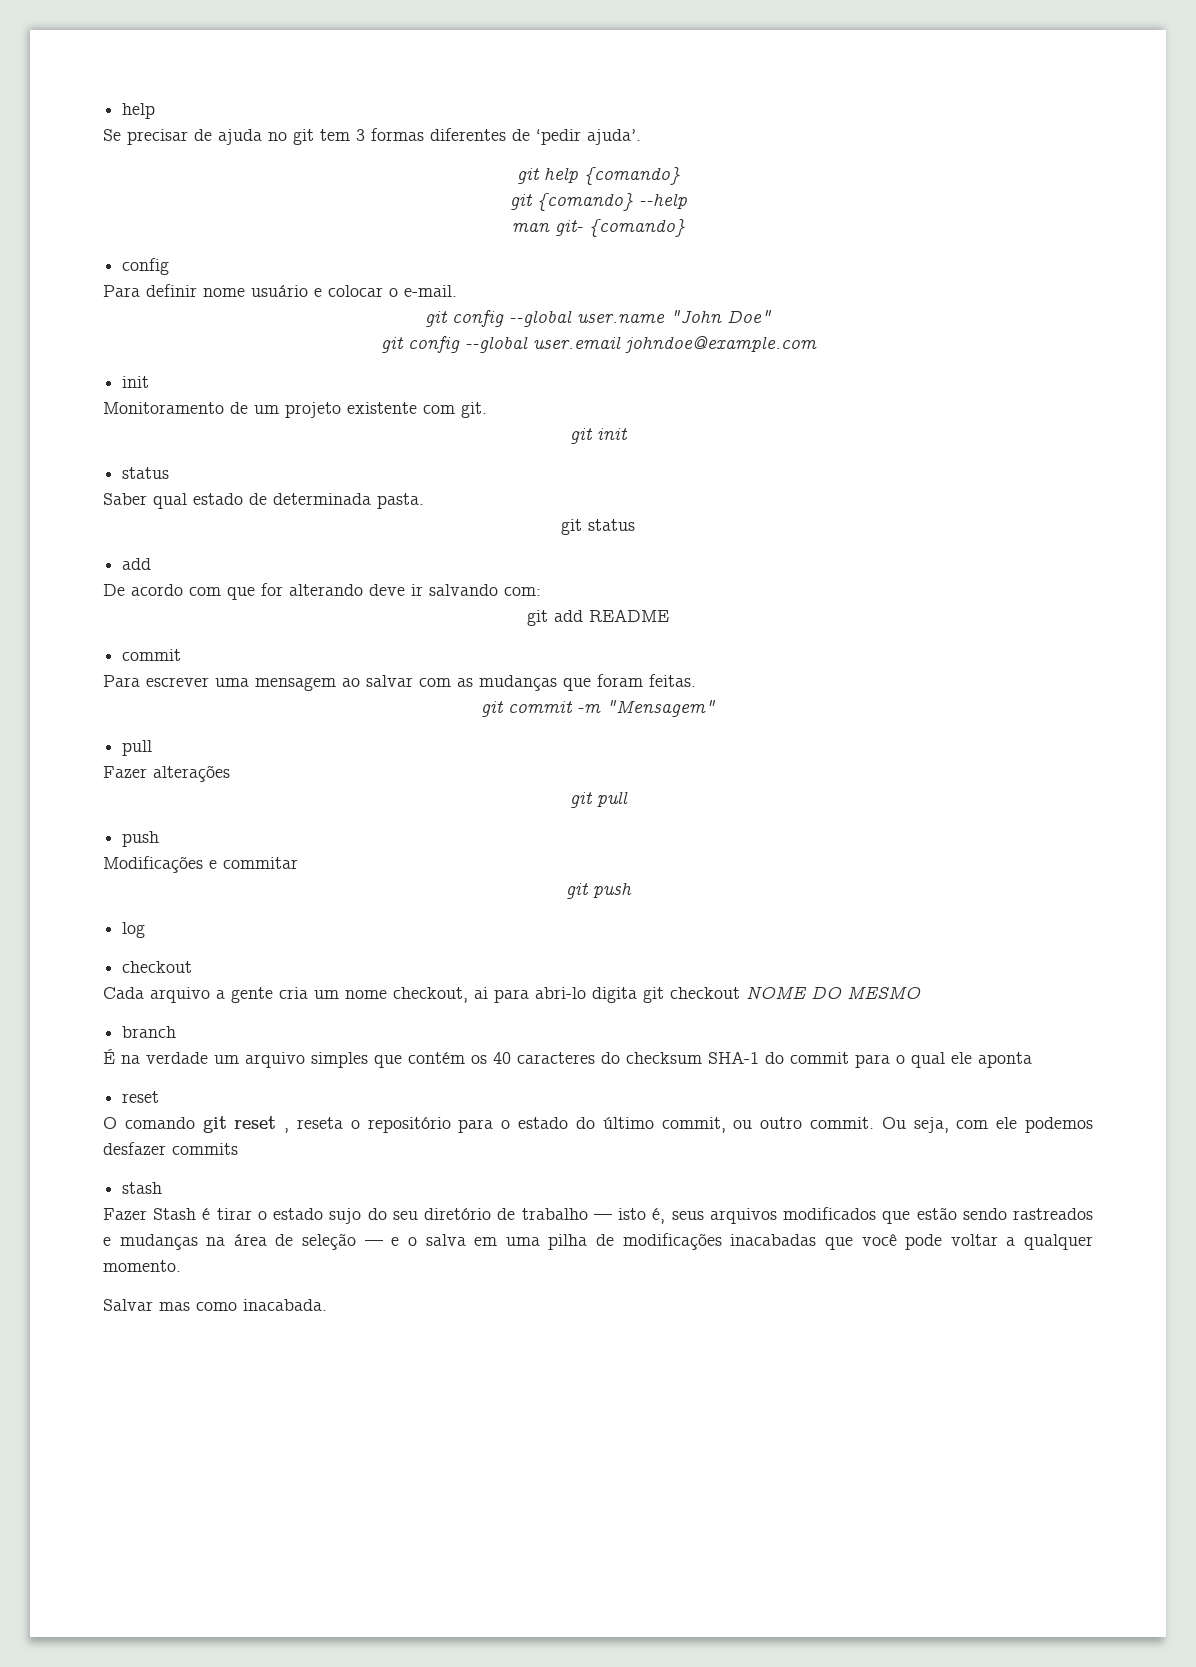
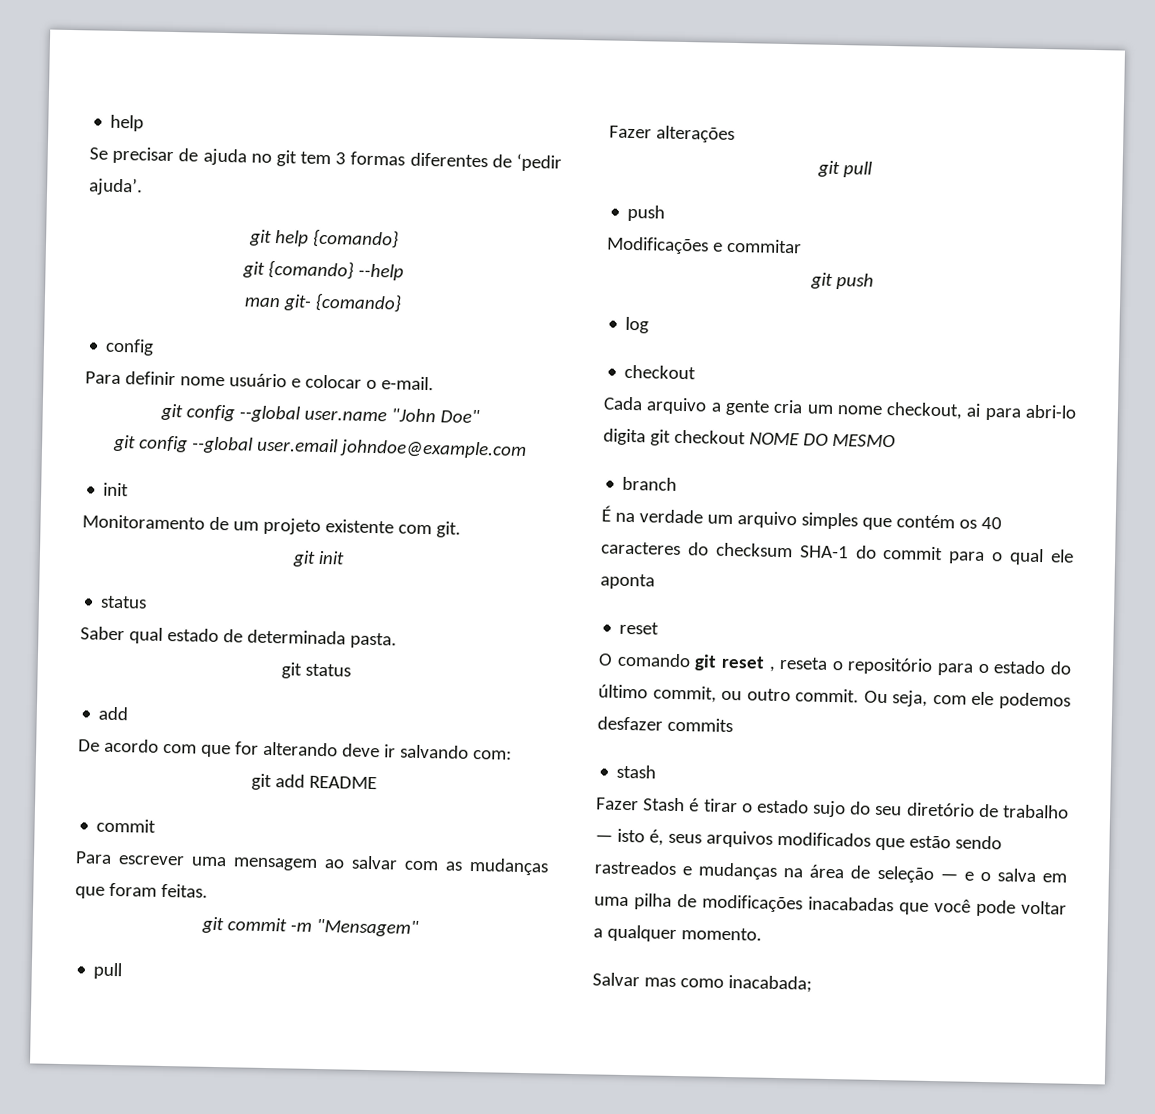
- Salvar mas como inacabada.
+ Salvar mas como inacabada;

